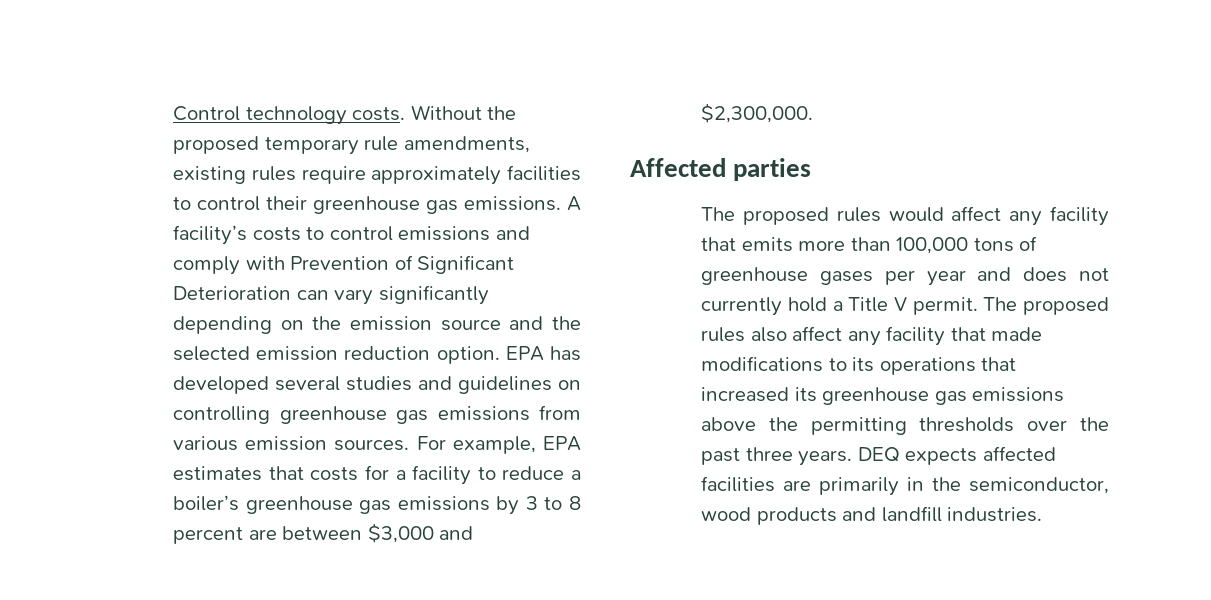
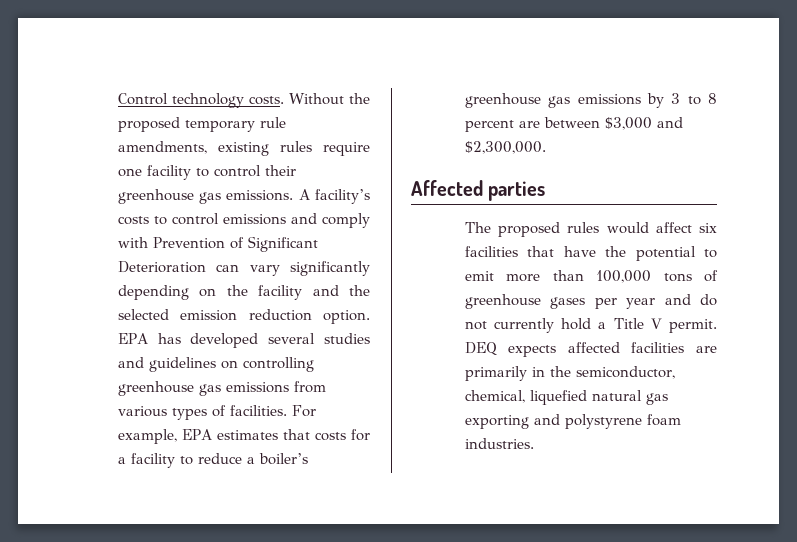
- Without the proposed temporary rule amendments, existing rules require approximately facilities to control their greenhouse gas emissions.
+ Without the proposed temporary rule amendments, existing rules require one facility to control their greenhouse gas emissions.
- A facility’s costs to control emissions and comply with Prevention of Significant Deterioration can vary significantly depending on the emission source and the selected emission reduction option.
+ A facility’s costs to control emissions and comply with Prevention of Significant Deterioration can vary significantly depending on the facility and the selected emission reduction option.
- EPA has developed several studies and guidelines on controlling greenhouse gas emissions from various emission sources.
+ EPA has developed several studies and guidelines on controlling greenhouse gas emissions from various types of facilities.
- The proposed rules would affect any facility that emits more than 100,000 tons of greenhouse gases per year and does not currently hold a Title V permit.
+ The proposed rules would affect six facilities that have the potential to emit more than 100,000 tons of greenhouse gases per year and do not currently hold a Title V permit.
- The proposed rules also affect any facility that made modifications to its operations that increased its greenhouse gas emissions above the permitting thresholds over the past three years.
- DEQ expects affected facilities are primarily in the semiconductor, wood products and landfill industries.
+ DEQ expects affected facilities are primarily in the semiconductor, chemical, liquefied natural gas exporting and polystyrene foam industries.

